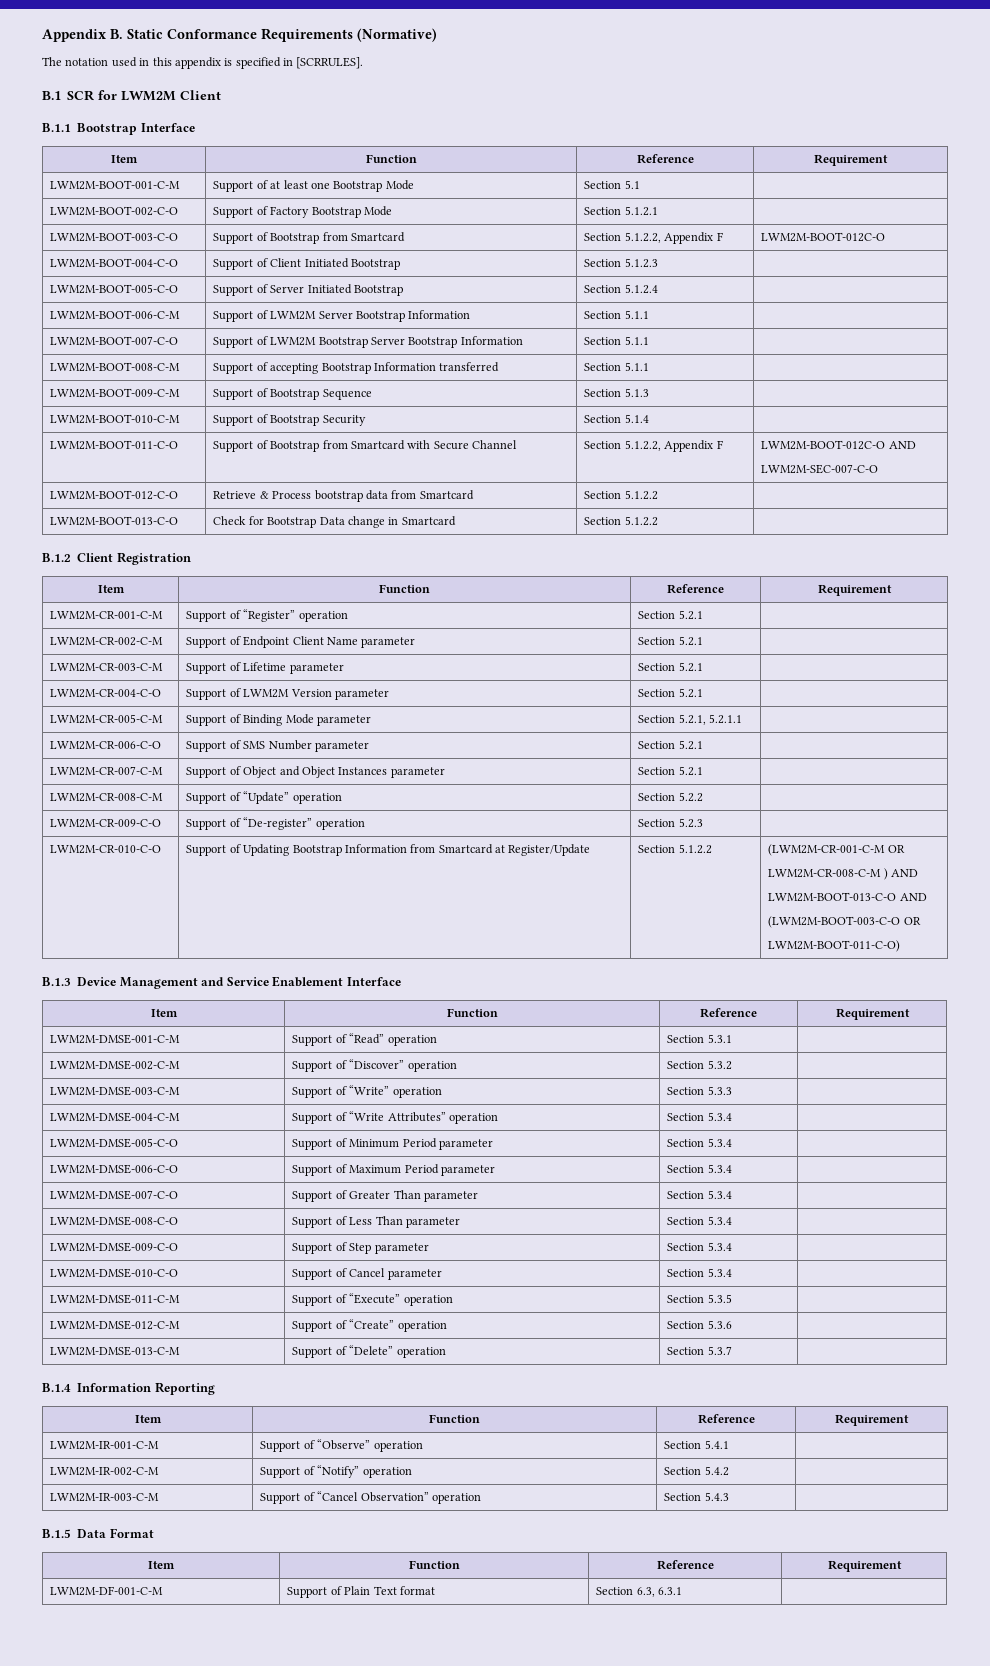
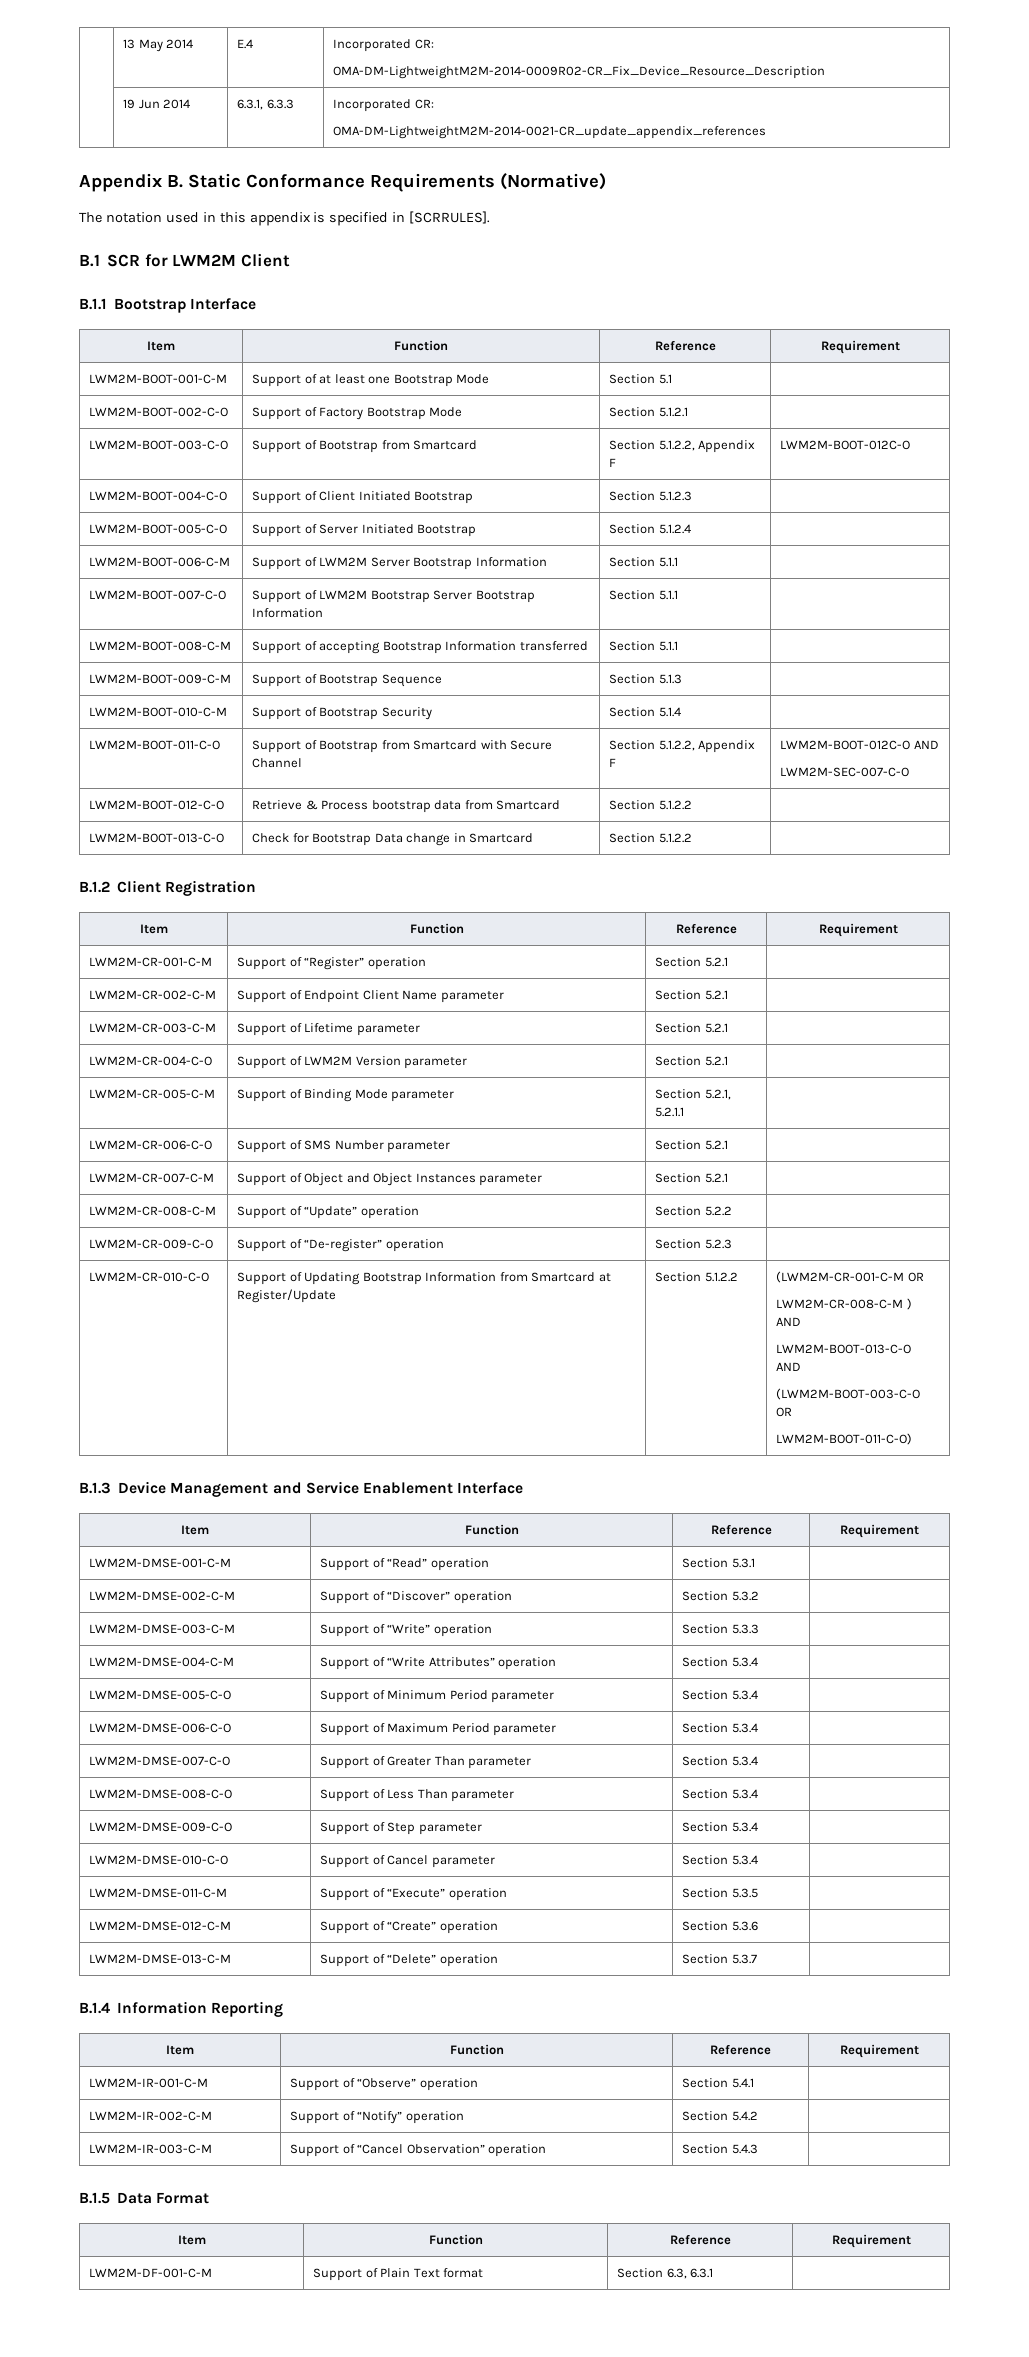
+ | 13 May 2014 | E.4 | Incorporated CR:
+ OMA-DM-LightweightM2M-2014-0009R02-CR_Fix_Device_Resource_Description
+ | 19 Jun 2014 | 6.3.1, 6.3.3 | Incorporated CR:
+ OMA-DM-LightweightM2M-2014-0021-CR_update_appendix_references

